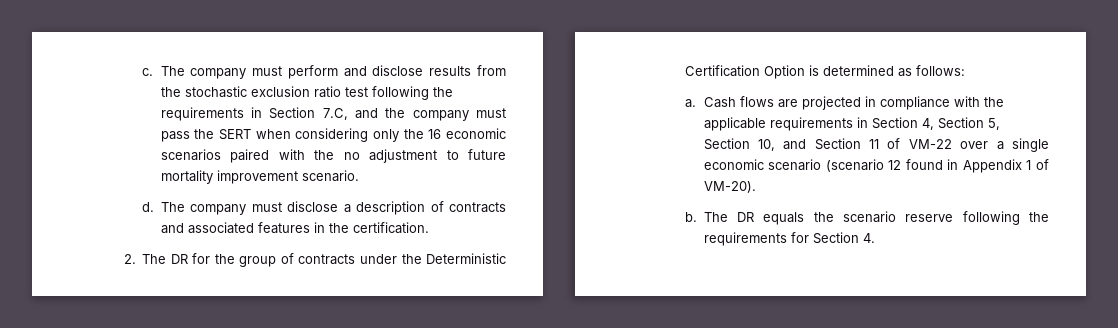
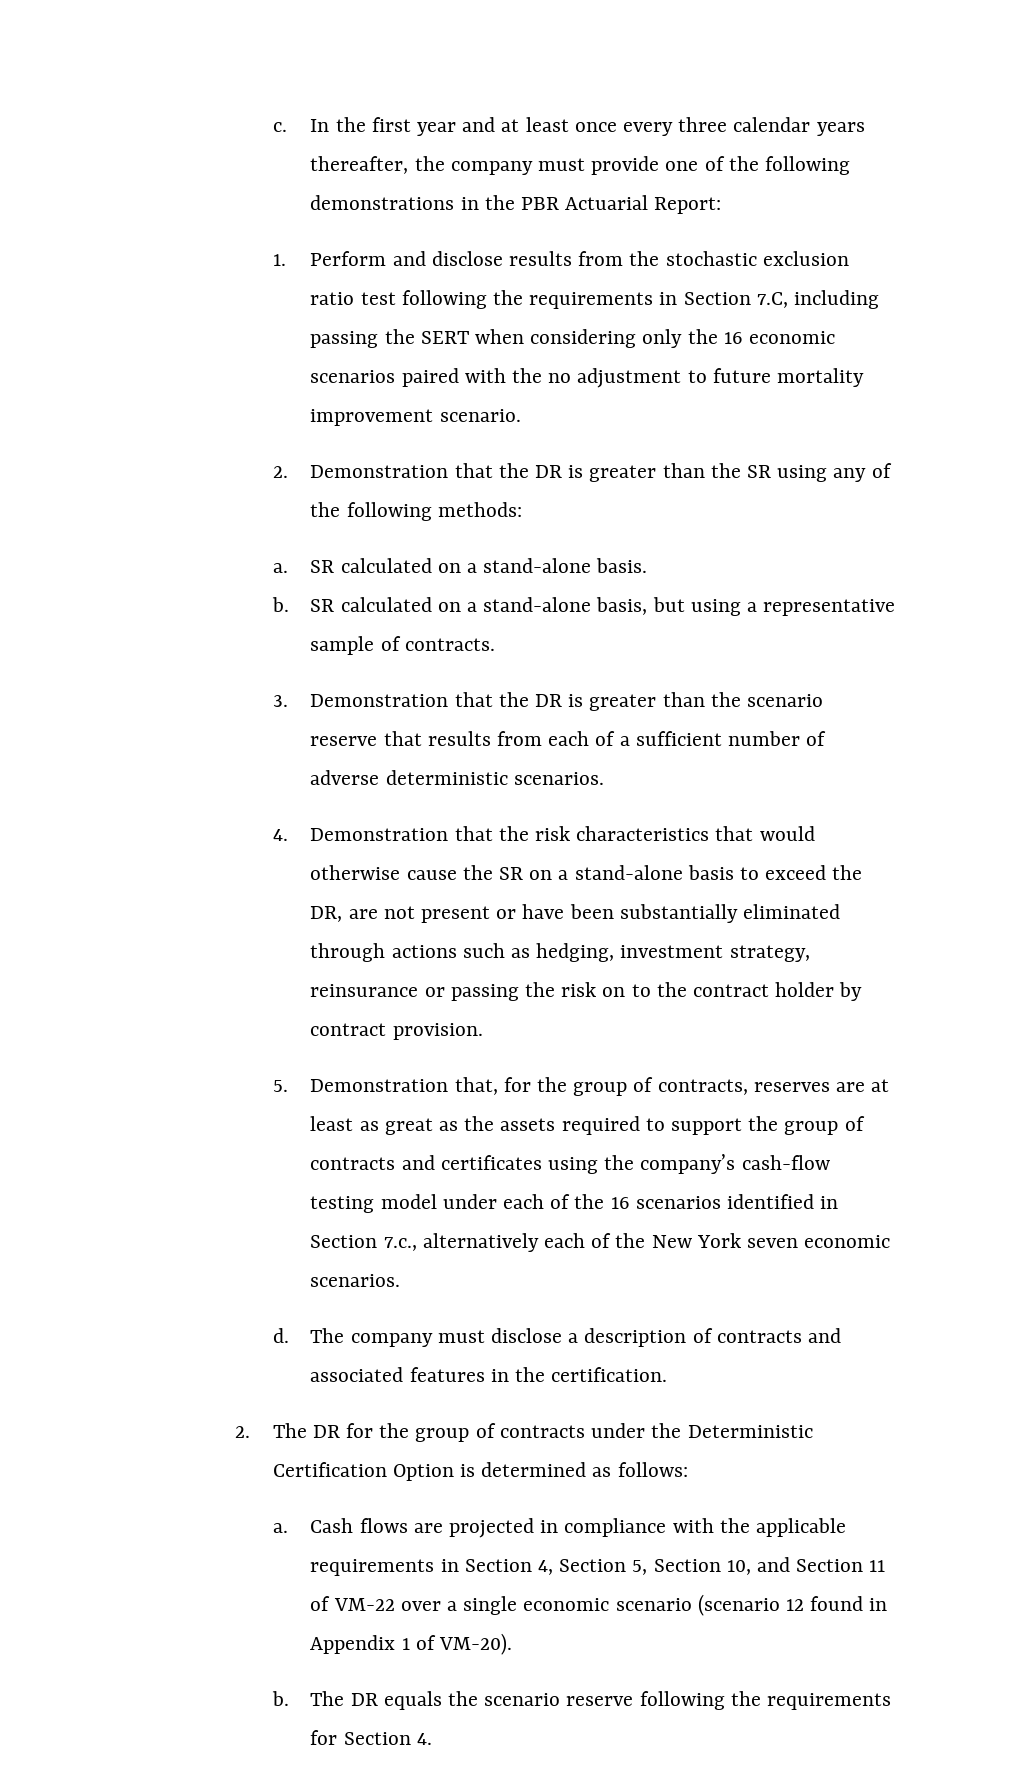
- The company must perform and disclose results from the stochastic exclusion ratio test following the requirements in Section 7.C, and the company must pass the SERT when considering only the 16 economic scenarios paired with the no adjustment to future mortality improvement scenario.
+ In the first year and at least once every three calendar years thereafter, the company must provide one of the following demonstrations in the PBR Actuarial Report:
+ 1. Perform and disclose results from the stochastic exclusion ratio test following the requirements in Section 7.C, including passing the SERT when considering only the 16 economic scenarios paired with the no adjustment to future mortality improvement scenario.
+ 2. Demonstration that the DR is greater than the SR using any of the following methods:
+ a. SR calculated on a stand-alone basis.
+ b. SR calculated on a stand-alone basis, but using a representative sample of contracts.
+ 3. Demonstration that the DR is greater than the scenario reserve that results from each of a sufficient number of adverse deterministic scenarios.
+ 4. Demonstration that the risk characteristics that would otherwise cause the SR on a stand-alone basis to exceed the DR, are not present or have been substantially eliminated through actions such as hedging, investment strategy, reinsurance or passing the risk on to the contract holder by contract provision.
+ 5. Demonstration that, for the group of contracts, reserves are at least as great as the assets required to support the group of contracts and certificates using the company’s cash-flow testing model under each of the 16 scenarios identified in Section 7.c., alternatively each of the New York seven economic scenarios.

